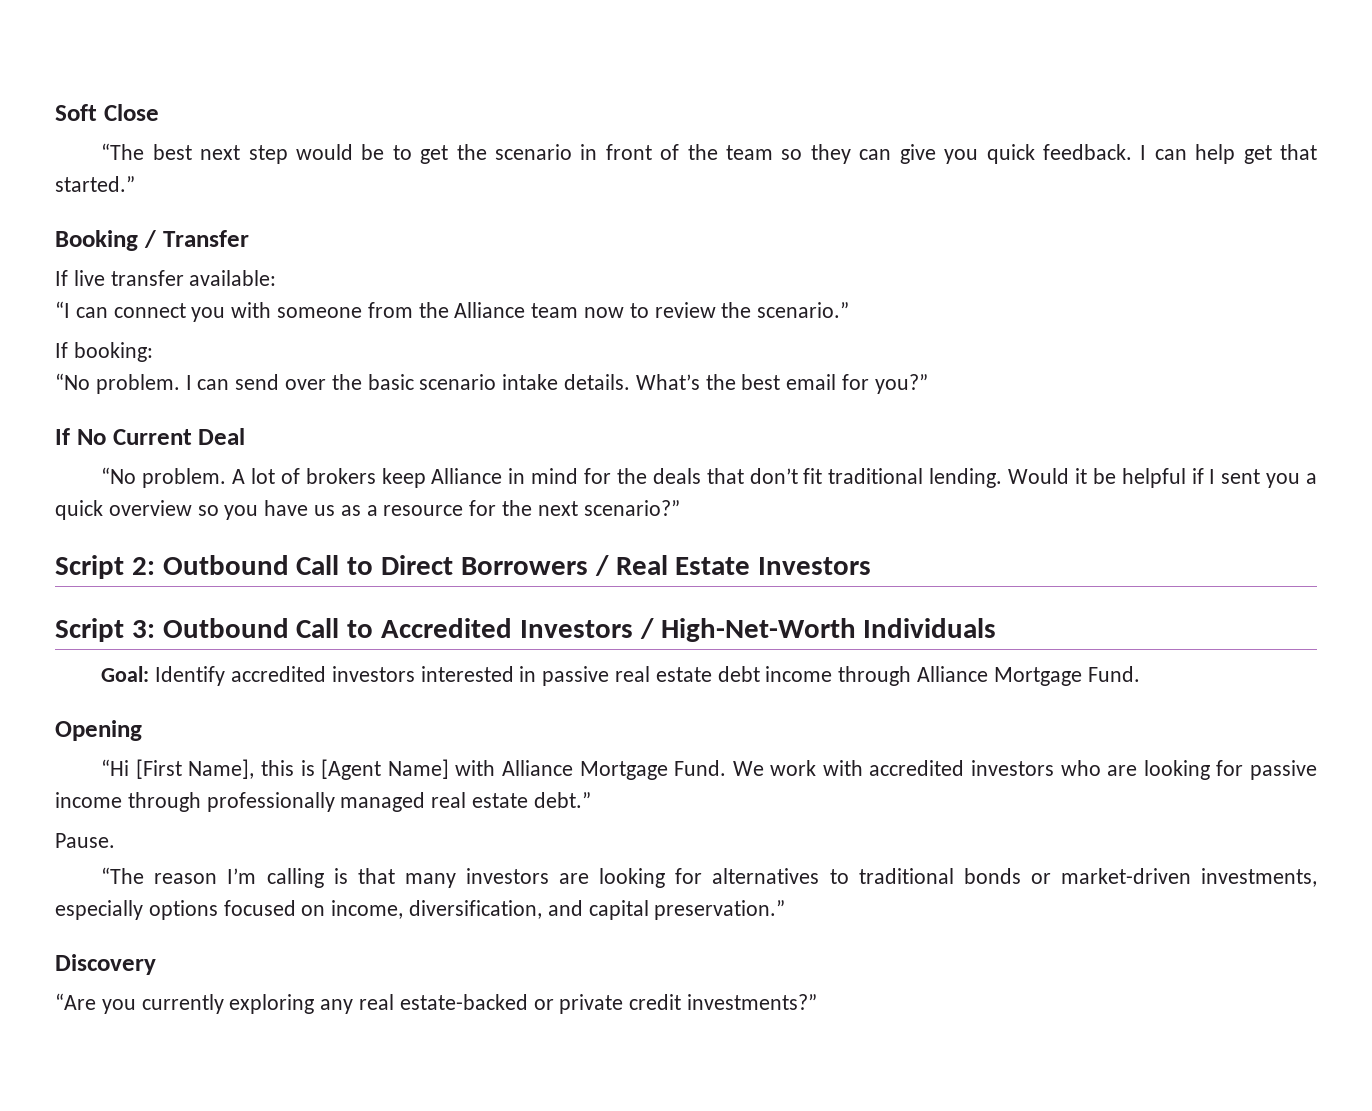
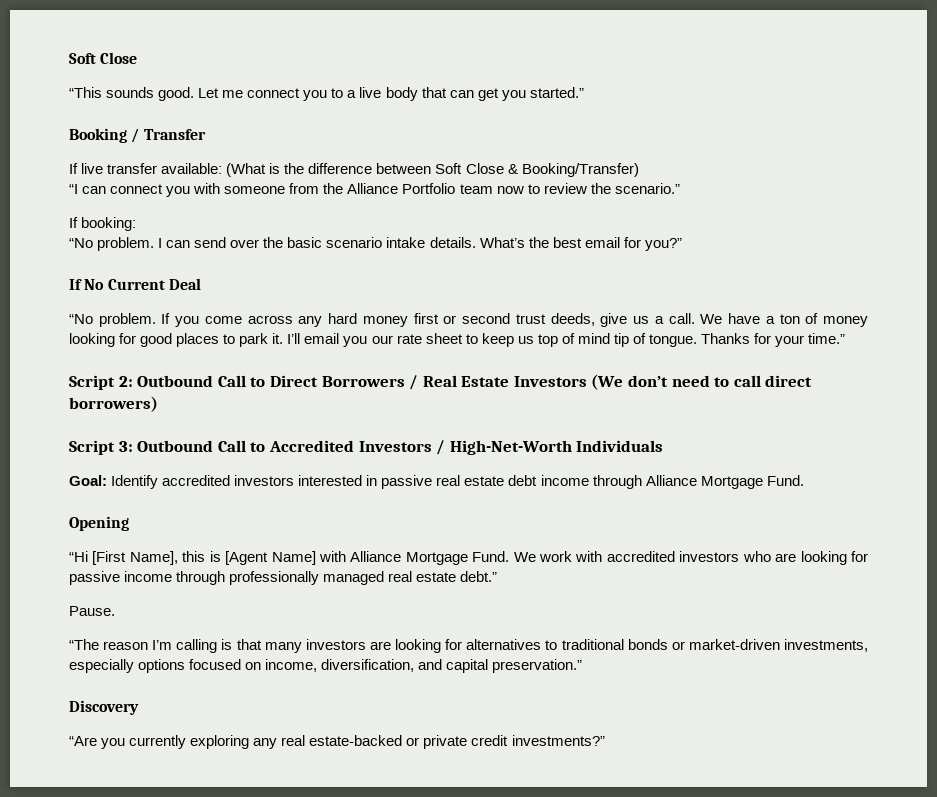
- “The best next step would be to get the scenario in front of the team so they can give you quick feedback. I can help get that started.”
+ “This sounds good. Let me connect you to a live body that can get you started.”
- If live transfer available:
+ If live transfer available: (What is the difference between Soft Close & Booking/Transfer)
- “I can connect you with someone from the Alliance team now to review the scenario.”
+ “I can connect you with someone from the Alliance Portfolio team now to review the scenario.”
- A lot of brokers keep Alliance in mind for the deals that don’t fit traditional lending. Would it be helpful if I sent you a quick overview so you have us as a resource for the next scenario?”
+ If you come across any hard money first or second trust deeds, give us a call. We have a ton of money looking for good places to park it. I’ll email you our rate sheet to keep us top of mind tip of tongue. Thanks for your time.”
- Script 2: Outbound Call to Direct Borrowers / Real Estate Investors
+ Script 2: Outbound Call to Direct Borrowers / Real Estate Investors (We don’t need to call direct borrowers)

